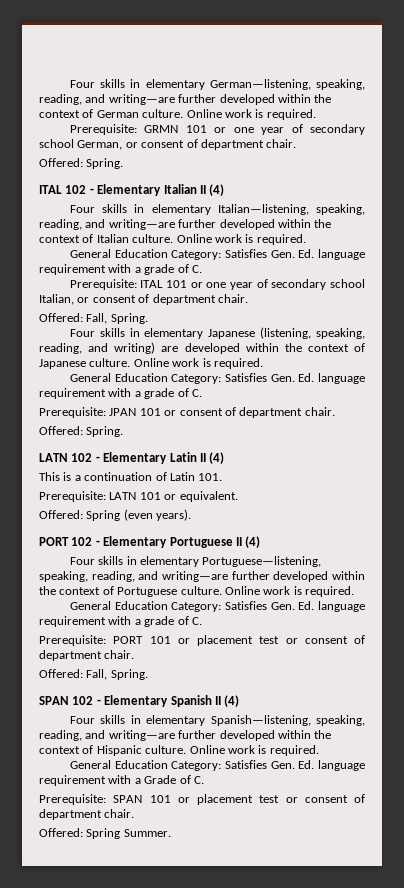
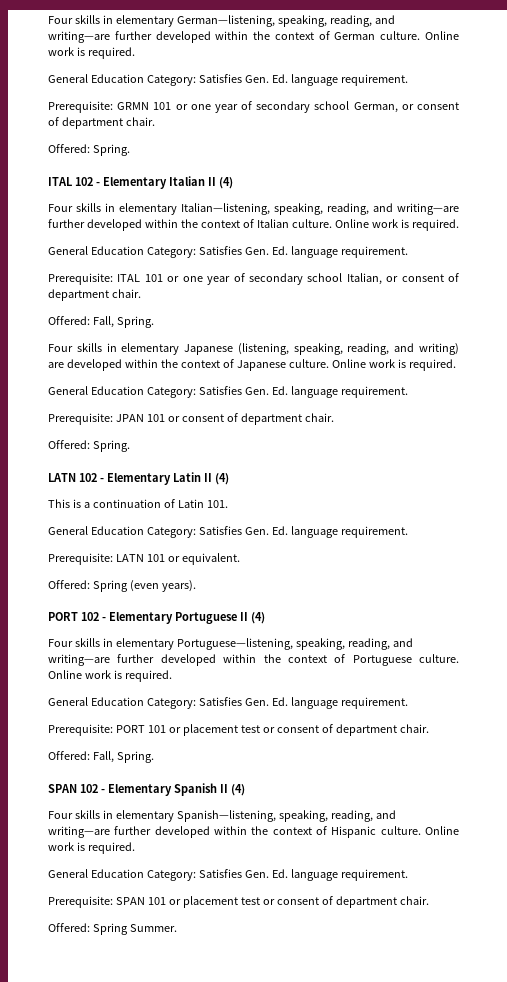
  Four skills in elementary German—listening, speaking, reading, and writing—are further developed within the context of German culture. Online work is required.
+ General Education Category: Satisfies Gen. Ed. language requirement.
  Four skills in elementary Italian—listening, speaking, reading, and writing—are further developed within the context of Italian culture. Online work is required.
- General Education Category: Satisfies Gen. Ed. language requirement with a grade of C.
+ General Education Category: Satisfies Gen. Ed. language requirement.
  Four skills in elementary Japanese (listening, speaking, reading, and writing) are developed within the context of Japanese culture. Online work is required.
- General Education Category: Satisfies Gen. Ed. language requirement with a grade of C.
+ General Education Category: Satisfies Gen. Ed. language requirement.
  This is a continuation of Latin 101.
+ General Education Category: Satisfies Gen. Ed. language requirement.
  Four skills in elementary Portuguese—listening, speaking, reading, and writing—are further developed within the context of Portuguese culture. Online work is required.
- General Education Category: Satisfies Gen. Ed. language requirement with a grade of C.
+ General Education Category: Satisfies Gen. Ed. language requirement.
  Four skills in elementary Spanish—listening, speaking, reading, and writing—are further developed within the context of Hispanic culture. Online work is required.
- General Education Category: Satisfies Gen. Ed. language requirement with a Grade of C.
+ General Education Category: Satisfies Gen. Ed. language requirement.

